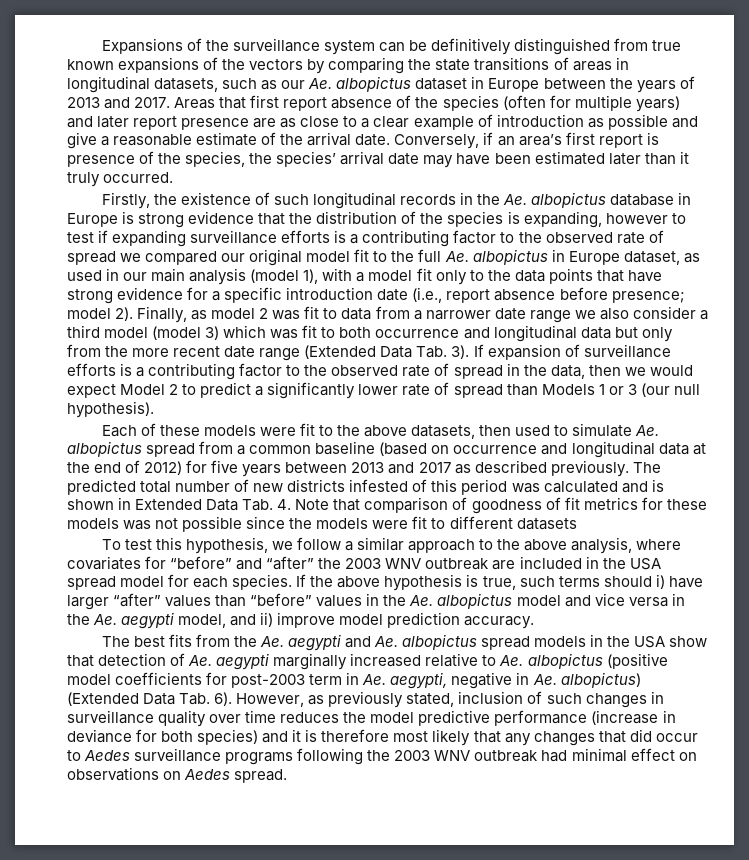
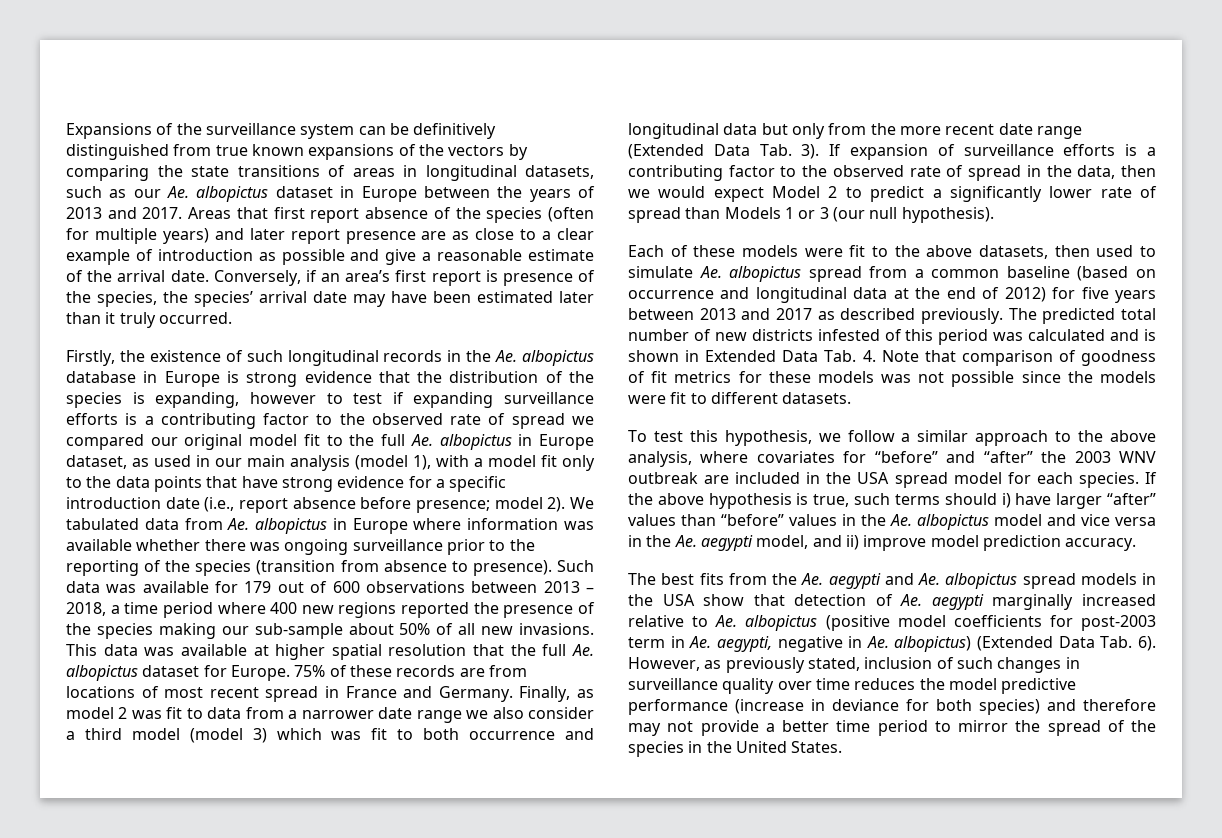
+ We tabulated data from Ae. albopictus in Europe where information was available whether there was ongoing surveillance prior to the reporting of the species (transition from absence to presence). Such data was available for 179 out of 600 observations between 2013 – 2018, a time period where 400 new regions reported the presence of the species making our sub-sample about 50% of all new invasions. This data was available at higher spatial resolution that the full Ae. albopictus dataset for Europe. 75% of these records are from locations of most recent spread in France and Germany.
- The predicted total number of new districts infested of this period was calculated and is shown in Extended Data Tab. 4. Note that comparison of goodness of fit metrics for these models was not possible since the models were fit to different datasets
+ The predicted total number of new districts infested of this period was calculated and is shown in Extended Data Tab. 4. Note that comparison of goodness of fit metrics for these models was not possible since the models were fit to different datasets.
- However, as previously stated, inclusion of such changes in surveillance quality over time reduces the model predictive performance (increase in deviance for both species) and it is therefore most likely that any changes that did occur to Aedes surveillance programs following the 2003 WNV outbreak had minimal effect on observations on Aedes spread.
+ However, as previously stated, inclusion of such changes in surveillance quality over time reduces the model predictive performance (increase in deviance for both species) and therefore may not provide a better time period to mirror the spread of the species in the United States.

